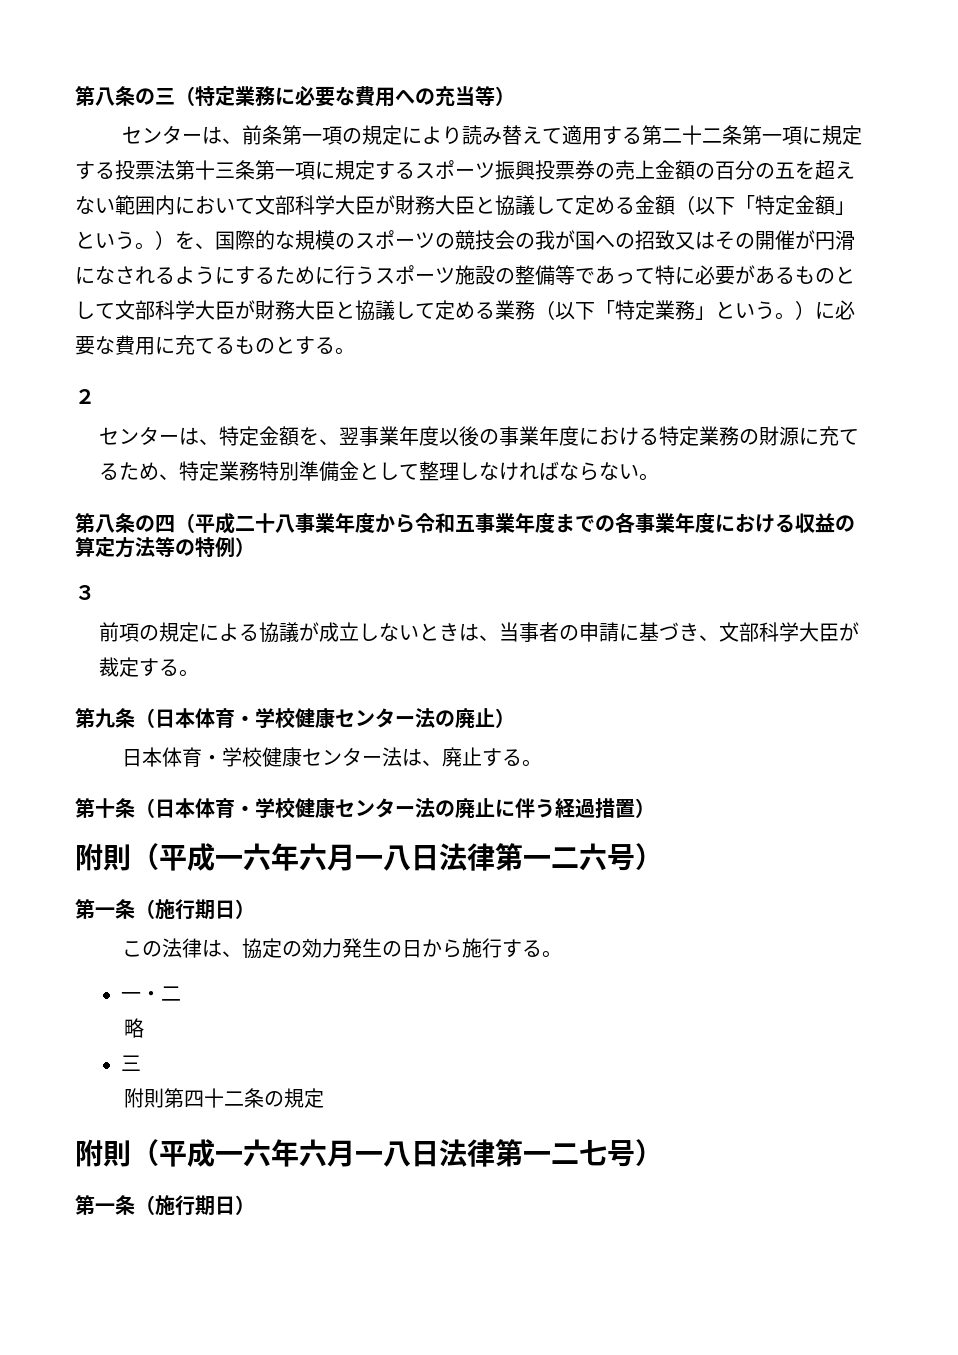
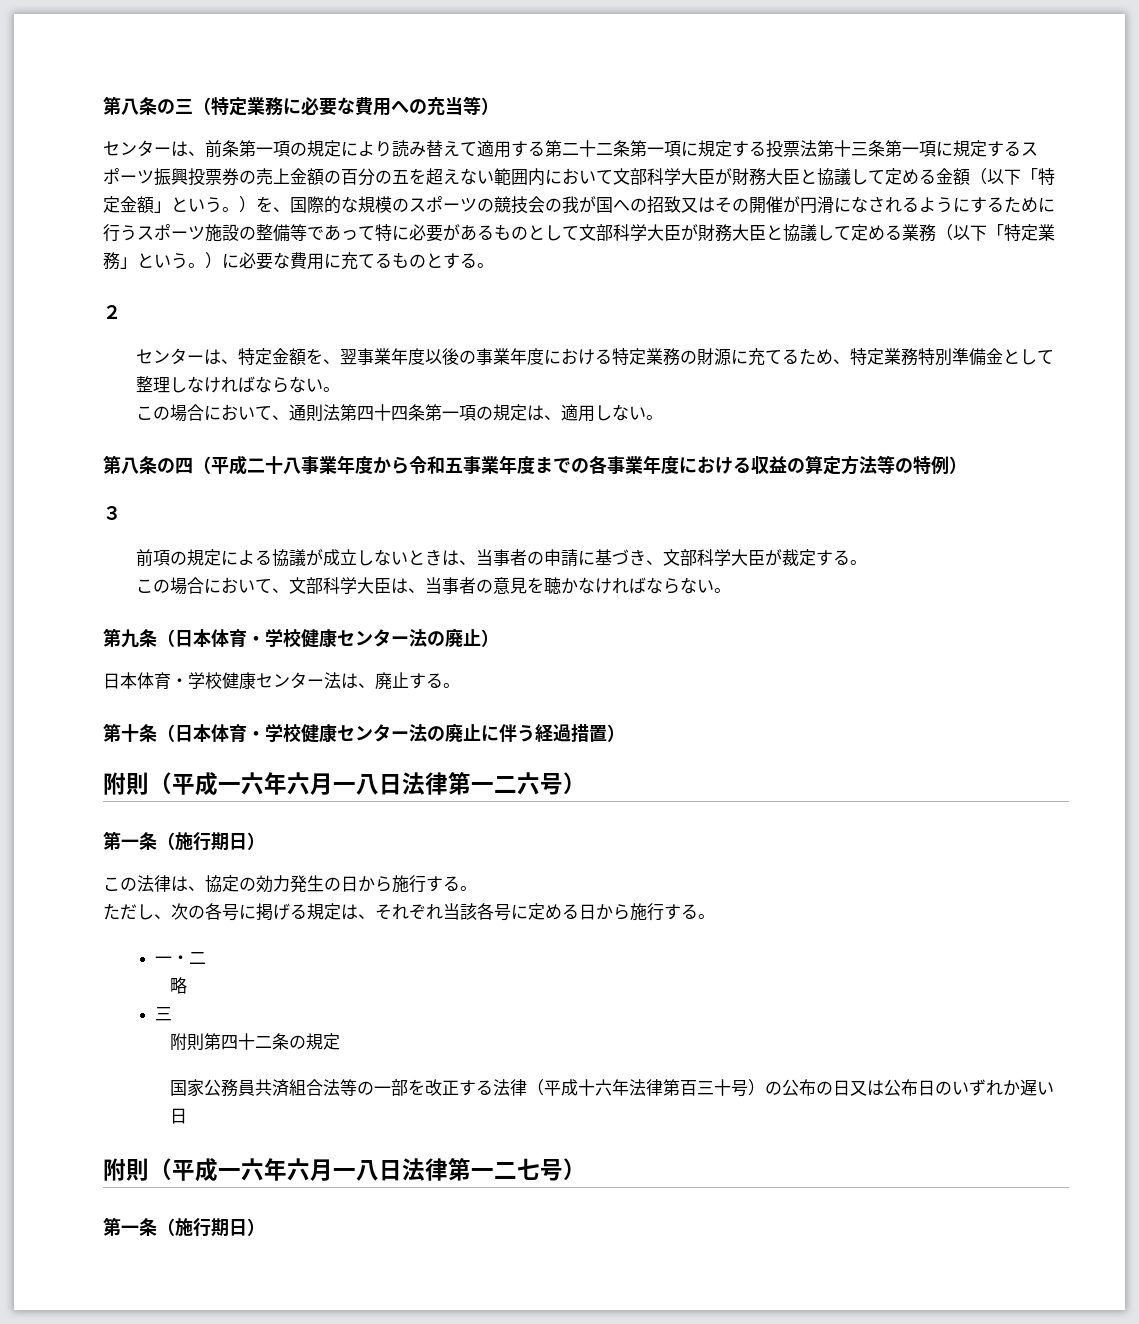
+ この場合において、通則法第四十四条第一項の規定は、適用しない。
+ この場合において、文部科学大臣は、当事者の意見を聴かなければならない。
+ ただし、次の各号に掲げる規定は、それぞれ当該各号に定める日から施行する。
+ 国家公務員共済組合法等の一部を改正する法律（平成十六年法律第百三十号）の公布の日又は公布日のいずれか遅い日

